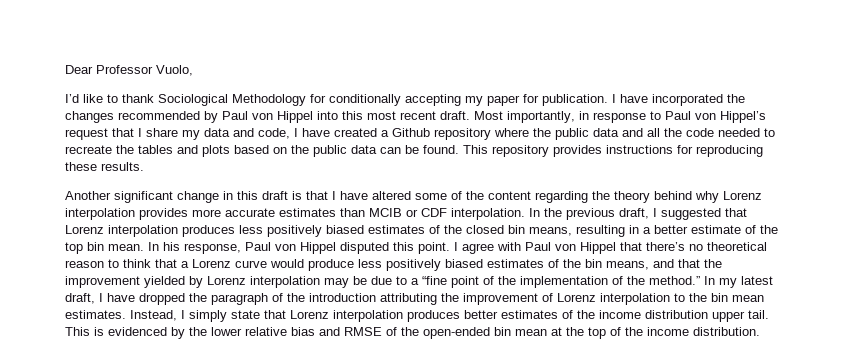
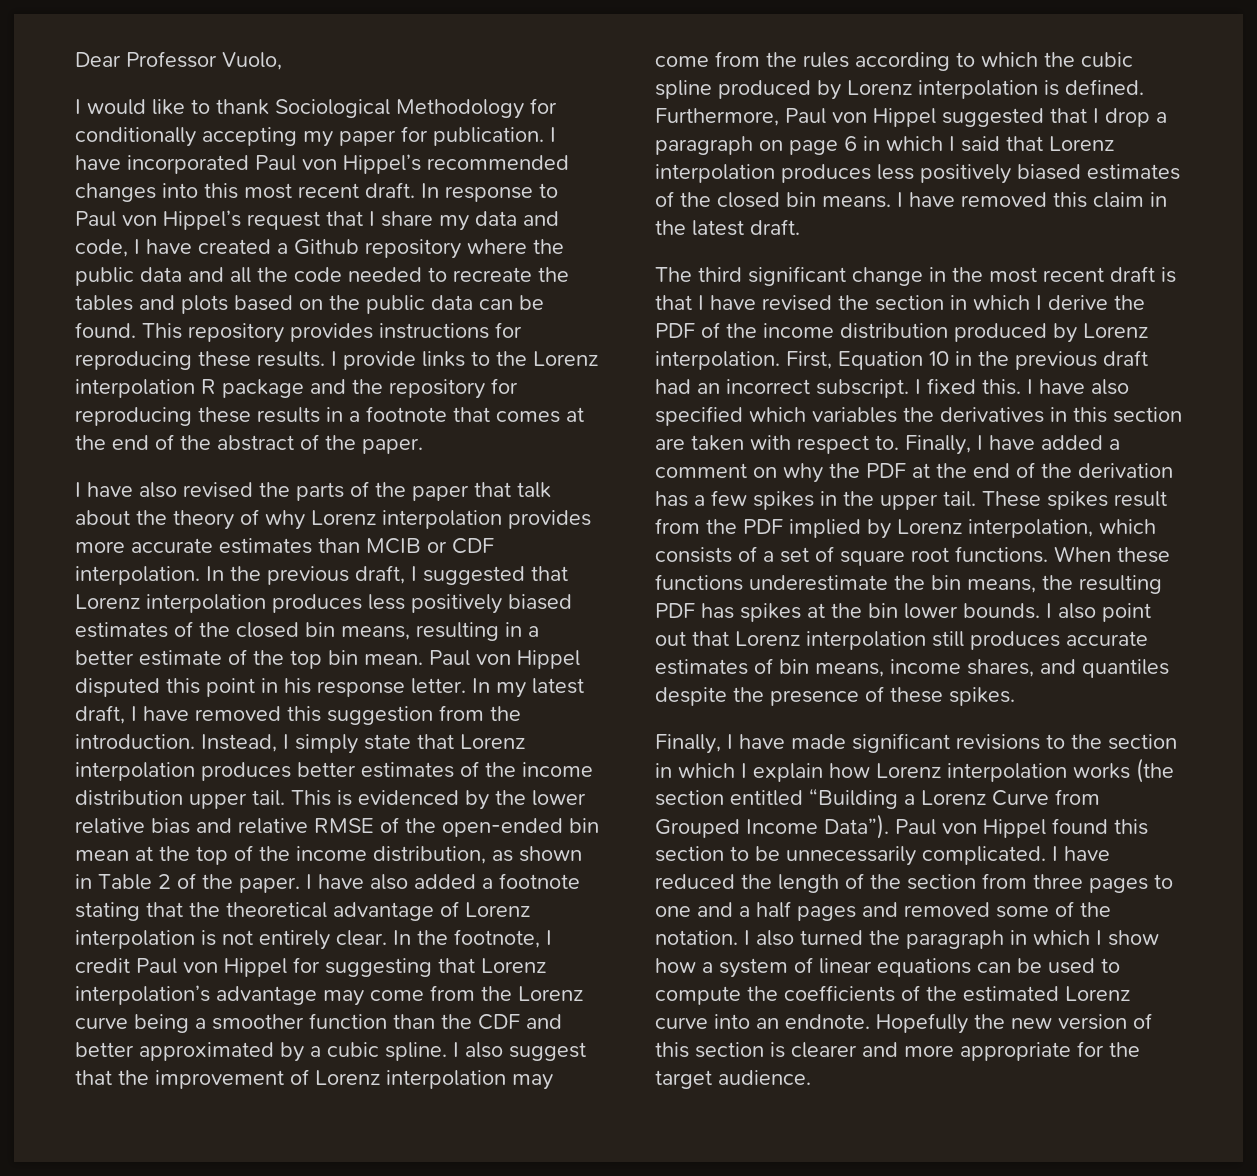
- I’d like to thank Sociological Methodology for conditionally accepting my paper for publication.
+ I would like to thank Sociological Methodology for conditionally accepting my paper for publication.
- I have incorporated the changes recommended by Paul von Hippel into this most recent draft.
+ I have incorporated Paul von Hippel’s recommended changes into this most recent draft.
- Most importantly, in response to Paul von Hippel’s request that I share my data and code, I have created a Github repository where the public data and all the code needed to recreate the tables and plots based on the public data can be found.
+ In response to Paul von Hippel’s request that I share my data and code, I have created a Github repository where the public data and all the code needed to recreate the tables and plots based on the public data can be found.
- This repository provides instructions for reproducing these results.
- Another significant change in this draft is that I have altered some of the content regarding the theory behind why Lorenz interpolation provides more accurate estimates than MCIB or CDF interpolation.
+ This repository provides instructions for reproducing these results. I provide links to the Lorenz interpolation R package and the repository for reproducing these results in a footnote that comes at the end of the abstract of the paper.
+ I have also revised the parts of the paper that talk about the theory of why Lorenz interpolation provides more accurate estimates than MCIB or CDF interpolation.
- In his response, Paul von Hippel disputed this point. I agree with Paul von Hippel that there’s no theoretical reason to think that a Lorenz curve would produce less positively biased estimates of the bin means, and that the improvement yielded by Lorenz interpolation may be due to a “fine point of the implementation of the method.”
+ Paul von Hippel disputed this point in his response letter.
- In my latest draft, I have dropped the paragraph of the introduction attributing the improvement of Lorenz interpolation to the bin mean estimates.
+ In my latest draft, I have removed this suggestion from the introduction.
- This is evidenced by the lower relative bias and RMSE of the open-ended bin mean at the top of the income distribution.
+ This is evidenced by the lower relative bias and relative RMSE of the open-ended bin mean at the top of the income distribution, as shown in Table 2 of the paper. I have also added a footnote stating that the theoretical advantage of Lorenz interpolation is not entirely clear. In the footnote, I credit Paul von Hippel for suggesting that Lorenz interpolation’s advantage may come from the Lorenz curve being a smoother function than the CDF and better approximated by a cubic spline. I also suggest that the improvement of Lorenz interpolation may come from the rules according to which the cubic spline produced by Lorenz interpolation is defined. Furthermore, Paul von Hippel suggested that I drop a paragraph on page 6 in which I said that Lorenz interpolation produces less positively biased estimates of the closed bin means. I have removed this claim in the latest draft.
+ The third significant change in the most recent draft is that I have revised the section in which I derive the PDF of the income distribution produced by Lorenz interpolation. First, Equation 10 in the previous draft had an incorrect subscript. I fixed this. I have also specified which variables the derivatives in this section are taken with respect to. Finally, I have added a comment on why the PDF at the end of the derivation has a few spikes in the upper tail. These spikes result from the PDF implied by Lorenz interpolation, which consists of a set of square root functions. When these functions underestimate the bin means, the resulting PDF has spikes at the bin lower bounds. I also point out that Lorenz interpolation still produces accurate estimates of bin means, income shares, and quantiles despite the presence of these spikes.
+ Finally, I have made significant revisions to the section in which I explain how Lorenz interpolation works (the section entitled “Building a Lorenz Curve from Grouped Income Data”). Paul von Hippel found this section to be unnecessarily complicated. I have reduced the length of the section from three pages to one and a half pages and removed some of the notation. I also turned the paragraph in which I show how a system of linear equations can be used to compute the coefficients of the estimated Lorenz curve into an endnote. Hopefully the new version of this section is clearer and more appropriate for the target audience.

